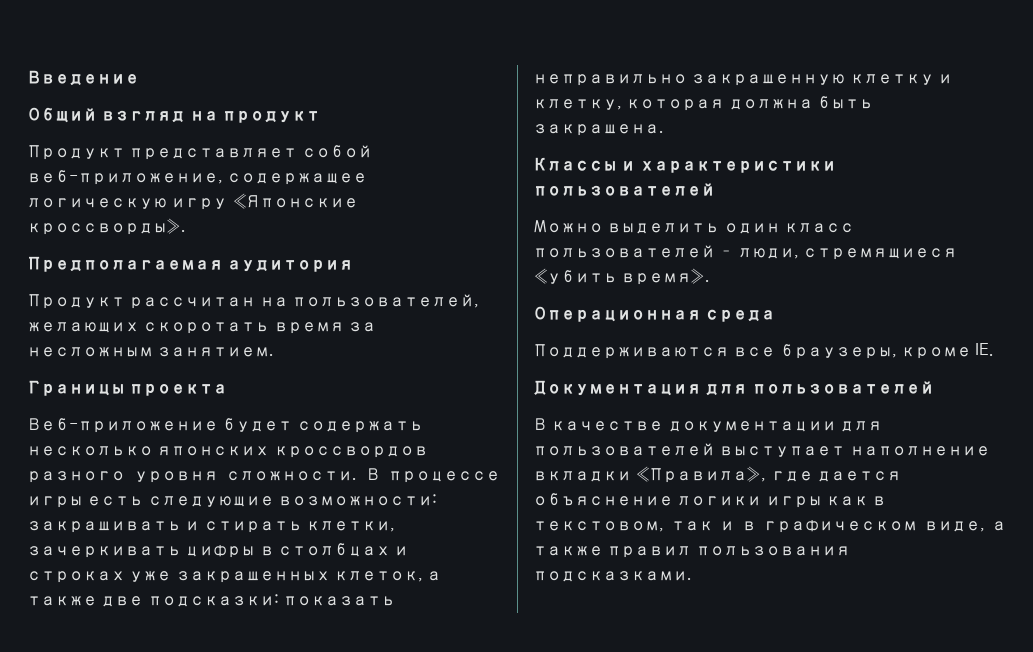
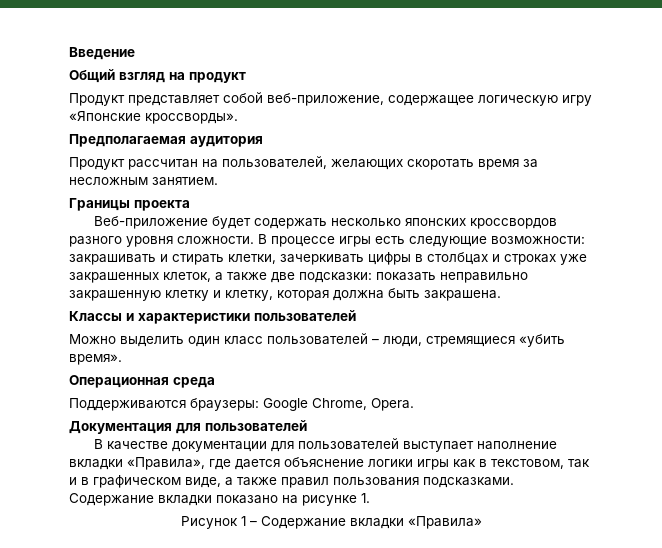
- Поддерживаются все браузеры, кроме IE.
+ Поддерживаются браузеры: Google Chrome, Opera.
+ Содержание вкладки показано на рисунке 1.
+ Рисунок 1 – Содержание вкладки «Правила»

